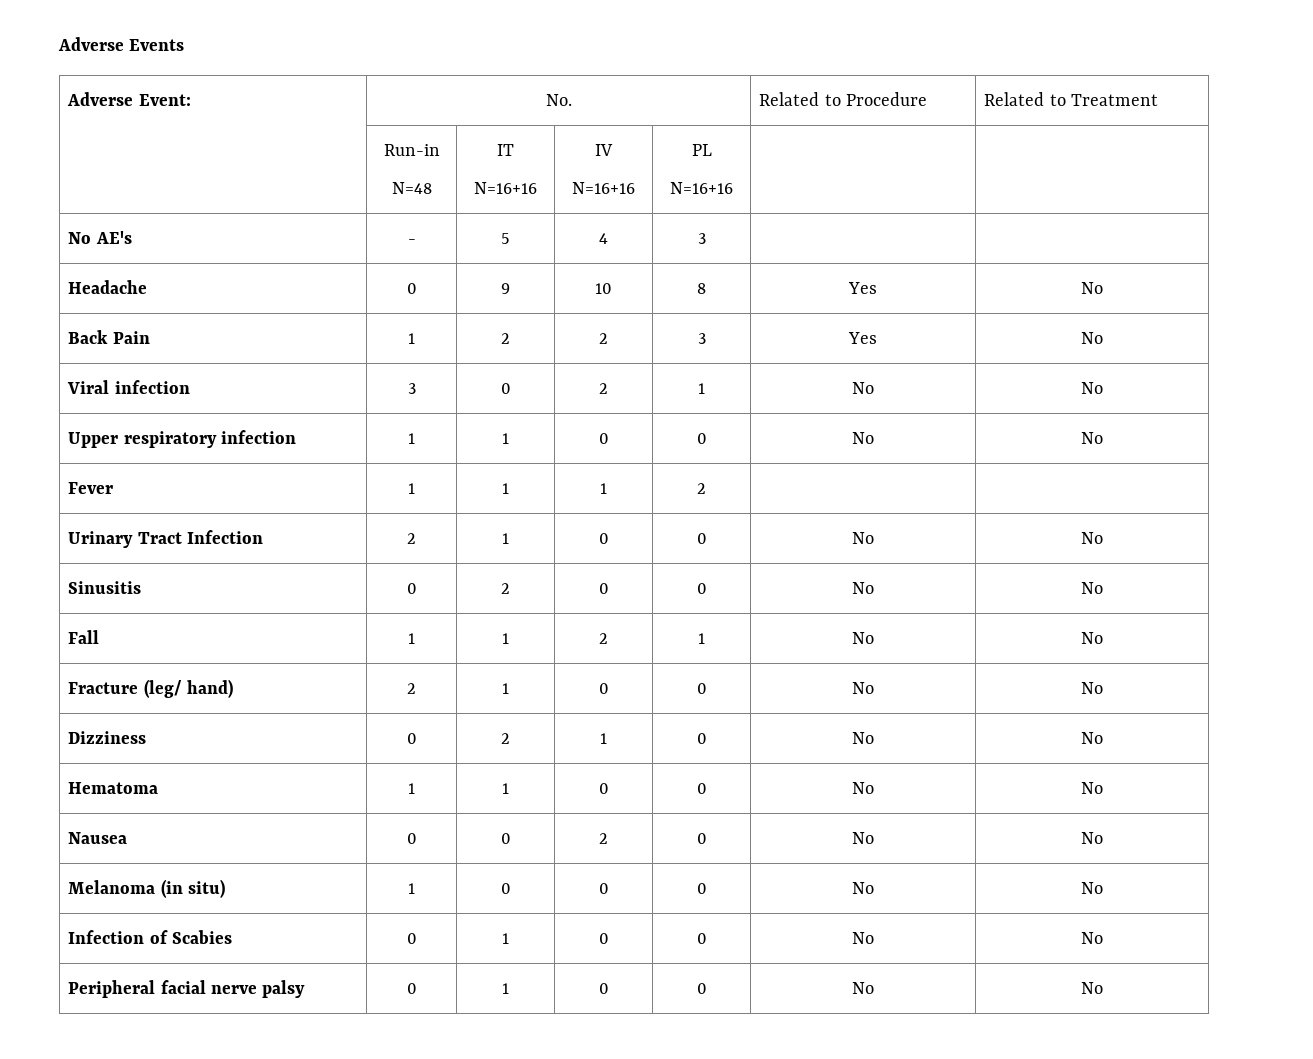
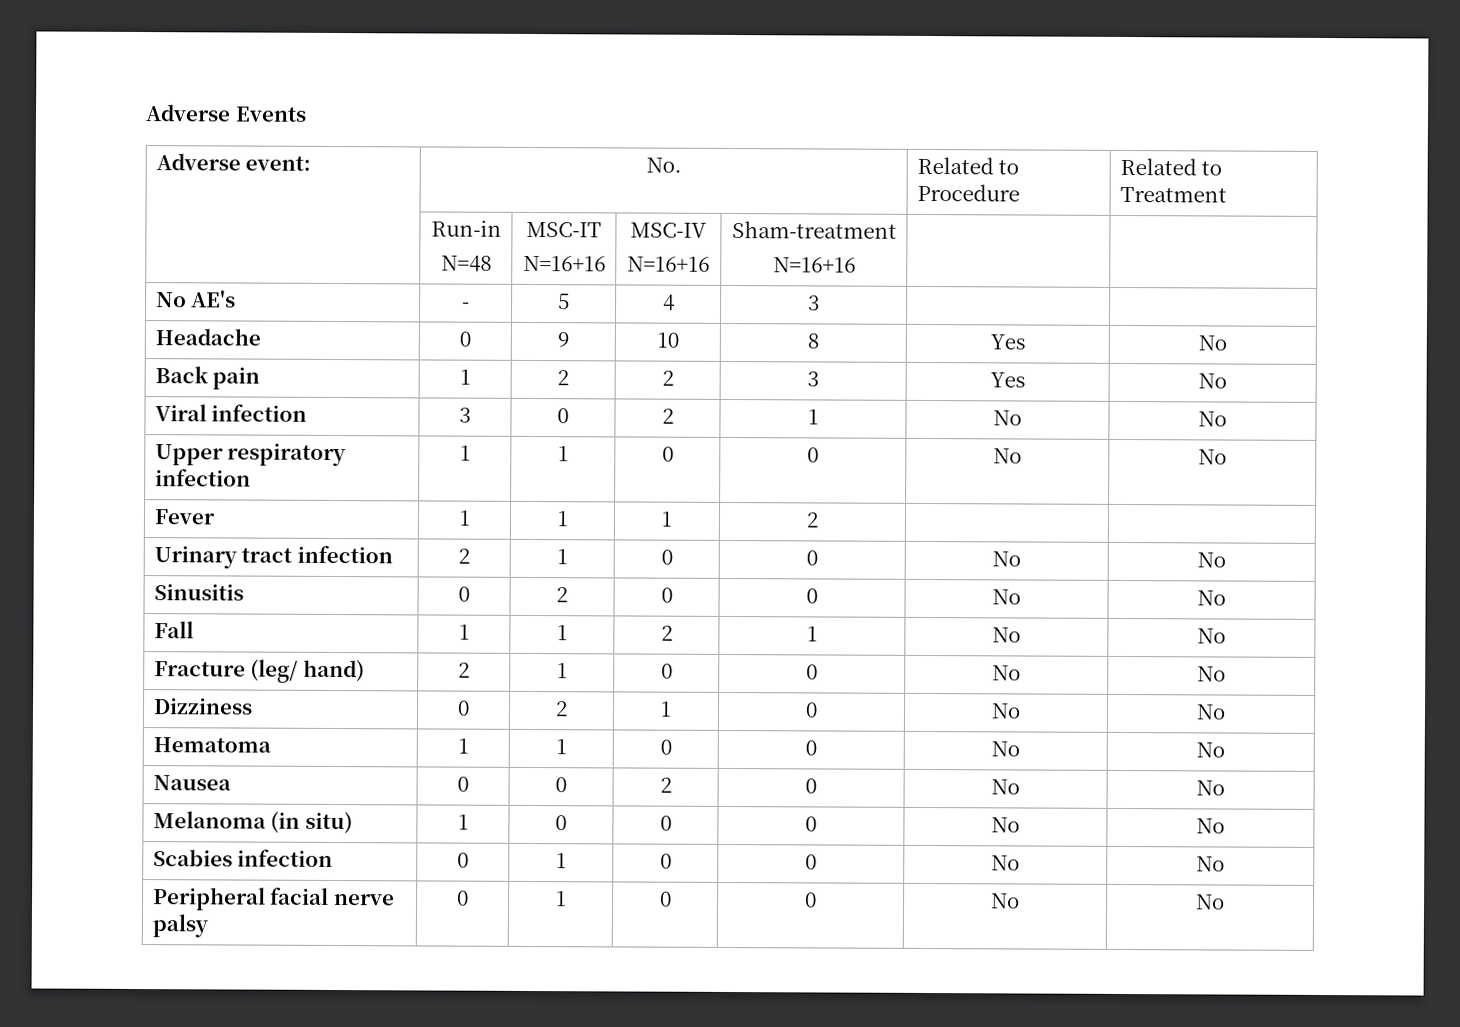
- Adverse Event: | No. | Related to Procedure | Related to Treatment
+ Adverse event: | No. | Related to Procedure | Related to Treatment
  | Run-in
- N=48 | IT
- N=16+16 | IV
- N=16+16 | PL
+ N=48 | MSC-IT
+ N=16+16 | MSC-IV
+ N=16+16 | Sham-treatment
- Back Pain | 1 | 2 | 2 | 3 | Yes | No
+ Back pain | 1 | 2 | 2 | 3 | Yes | No
- Urinary Tract Infection | 2 | 1 | 0 | 0 | No | No
+ Urinary tract infection | 2 | 1 | 0 | 0 | No | No
- Infection of Scabies | 0 | 1 | 0 | 0 | No | No
+ Scabies infection | 0 | 1 | 0 | 0 | No | No

